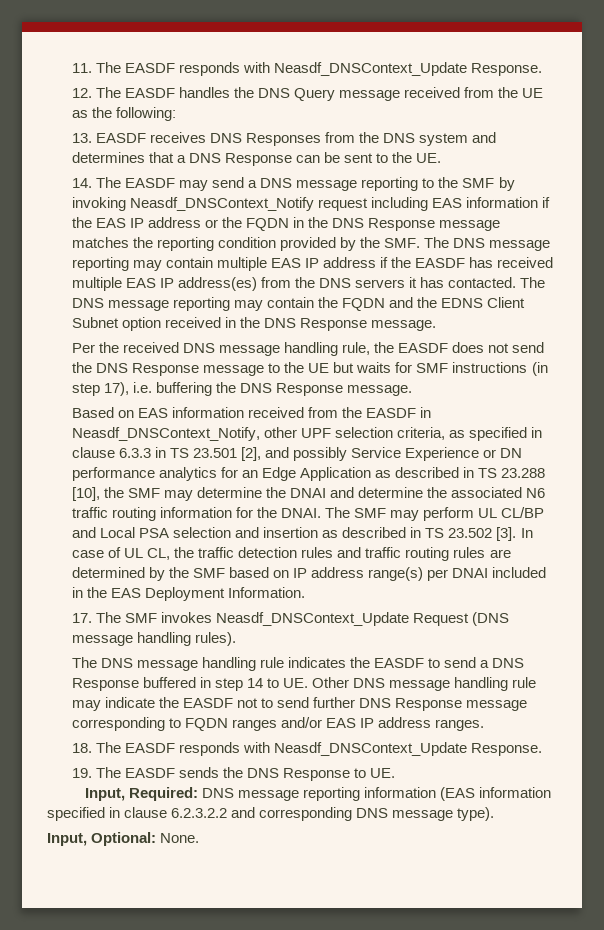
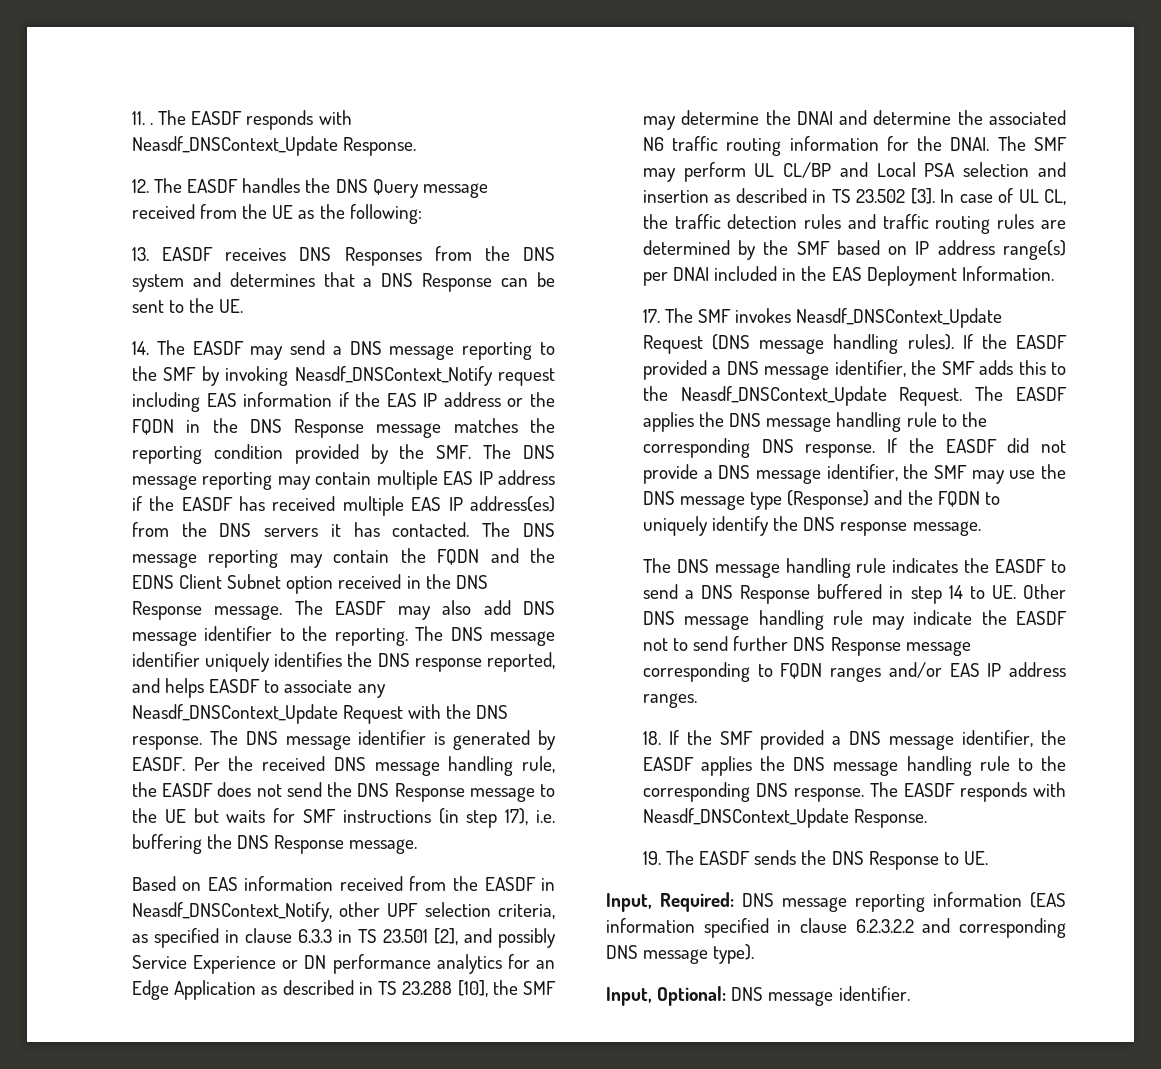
- 11. The EASDF responds with Neasdf_DNSContext_Update Response.
+ 11. . The EASDF responds with Neasdf_DNSContext_Update Response.
- The DNS message reporting may contain the FQDN and the EDNS Client Subnet option received in the DNS Response message.
- Per the received DNS message handling rule, the EASDF does not send the DNS Response message to the UE but waits for SMF instructions (in step 17), i.e. buffering the DNS Response message.
+ The DNS message reporting may contain the FQDN and the EDNS Client Subnet option received in the DNS Response message. The EASDF may also add DNS message identifier to the reporting. The DNS message identifier uniquely identifies the DNS response reported, and helps EASDF to associate any Neasdf_DNSContext_Update Request with the DNS response. The DNS message identifier is generated by EASDF. Per the received DNS message handling rule, the EASDF does not send the DNS Response message to the UE but waits for SMF instructions (in step 17), i.e. buffering the DNS Response message.
+ If the EASDF provided a DNS message identifier, the SMF adds this to the Neasdf_DNSContext_Update Request. The EASDF applies the DNS message handling rule to the corresponding DNS response. If the EASDF did not provide a DNS message identifier, the SMF may use the DNS message type (Response) and the FQDN to uniquely identify the DNS response message.
- 18. The EASDF responds with Neasdf_DNSContext_Update Response.
+ 18. If the SMF provided a DNS message identifier, the EASDF applies the DNS message handling rule to the corresponding DNS response. The EASDF responds with Neasdf_DNSContext_Update Response.
- Input, Optional: None.
+ Input, Optional: DNS message identifier.

